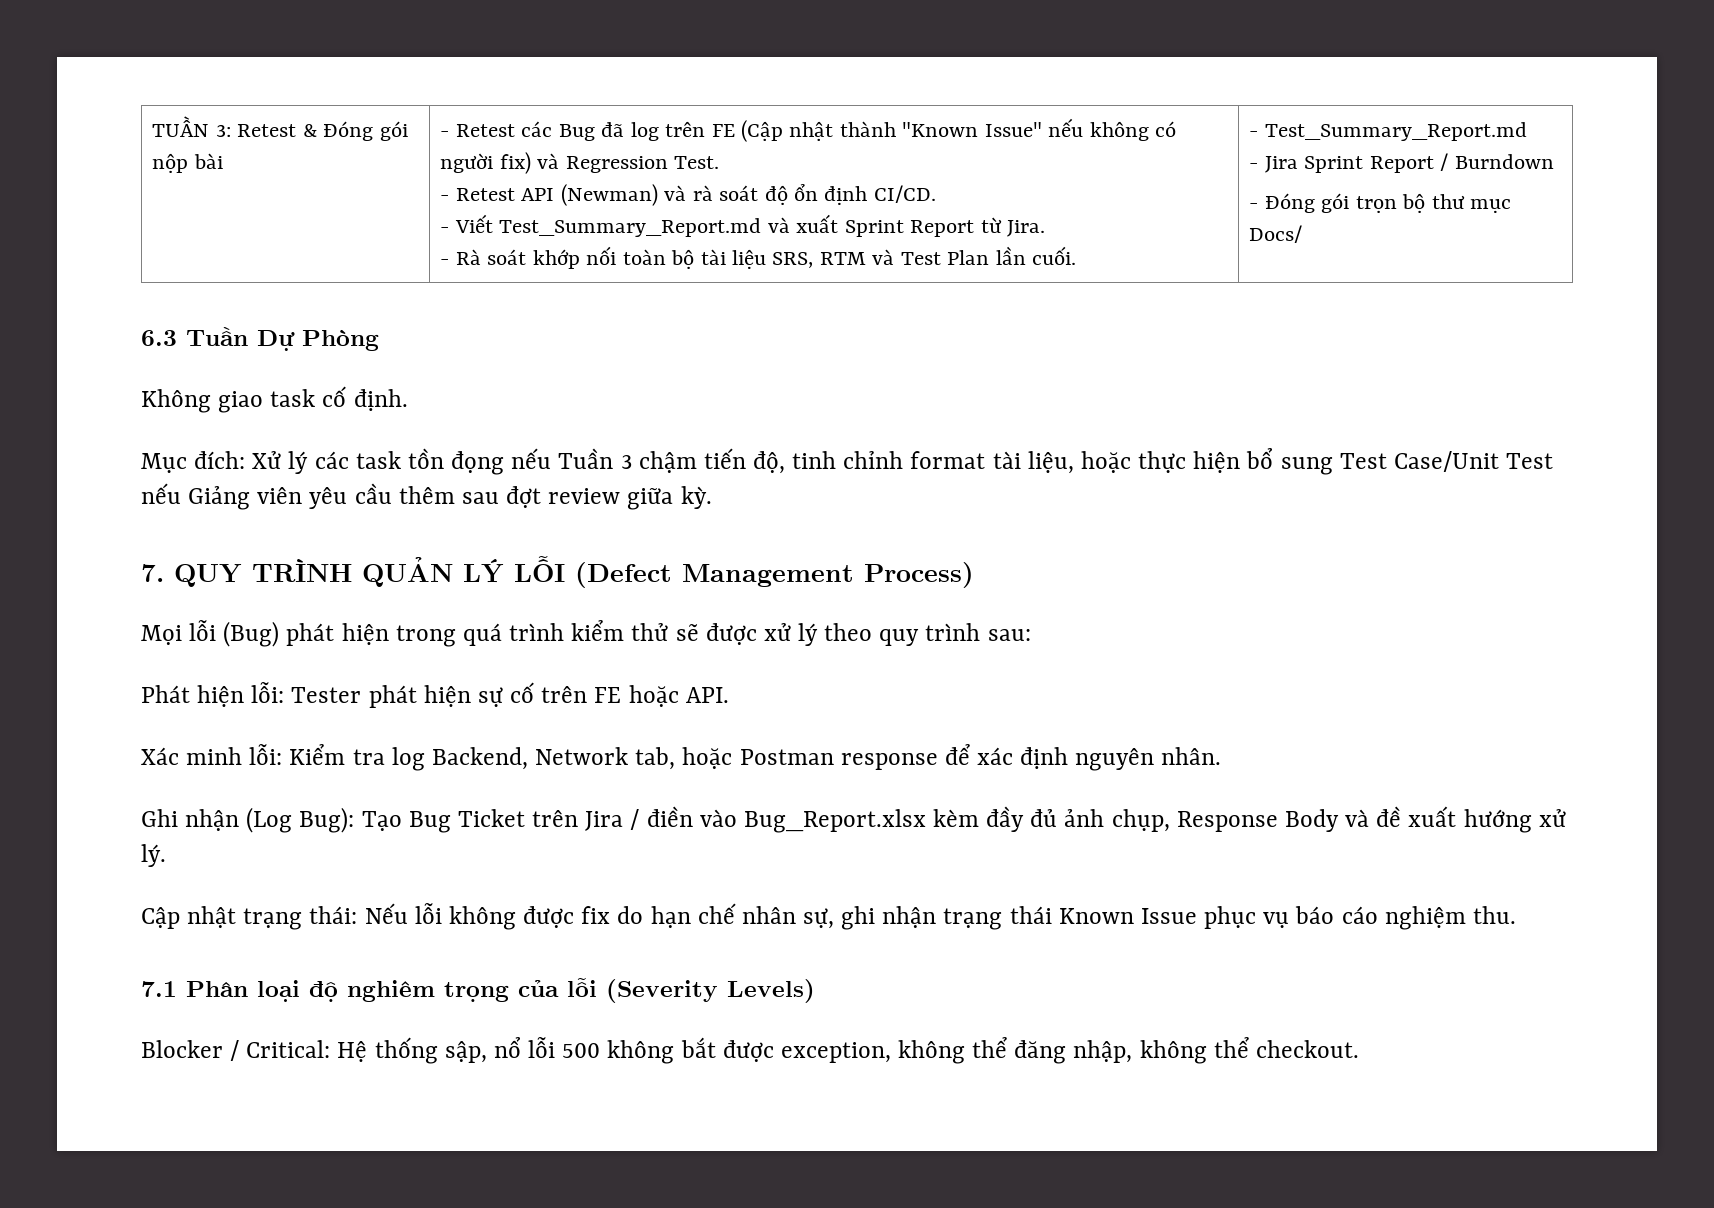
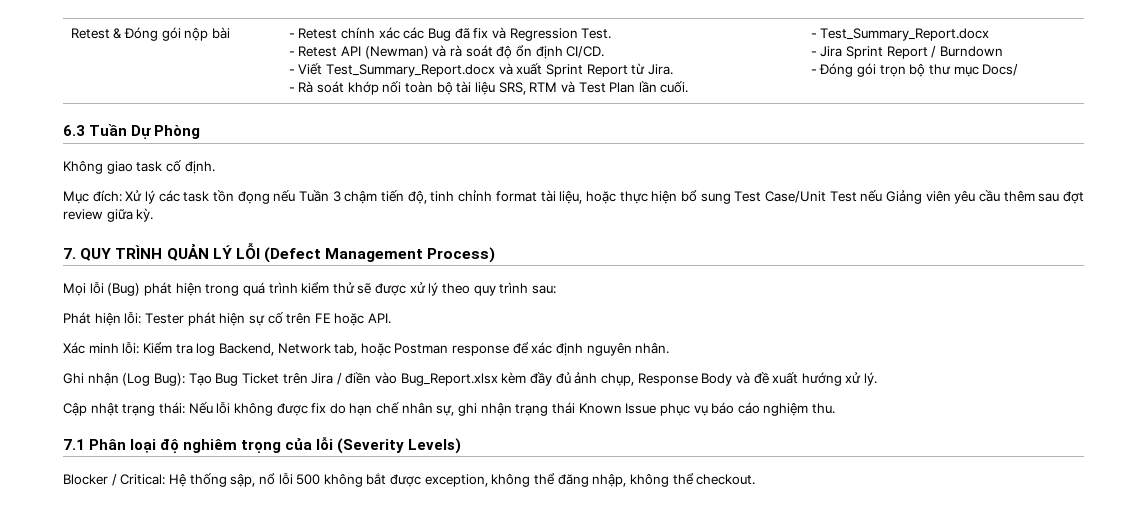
- TUẦN 3: Retest & Đóng gói nộp bài
+ Retest & Đóng gói nộp bài
- - Retest các Bug đã log trên FE (Cập nhật thành "Known Issue" nếu không có người fix) và Regression Test.
+ - Retest chính xác các Bug đã fix và Regression Test.
- - Viết Test_Summary_Report.md và xuất Sprint Report từ Jira.
+ - Viết Test_Summary_Report.docx và xuất Sprint Report từ Jira.
- - Test_Summary_Report.md
+ - Test_Summary_Report.docx

